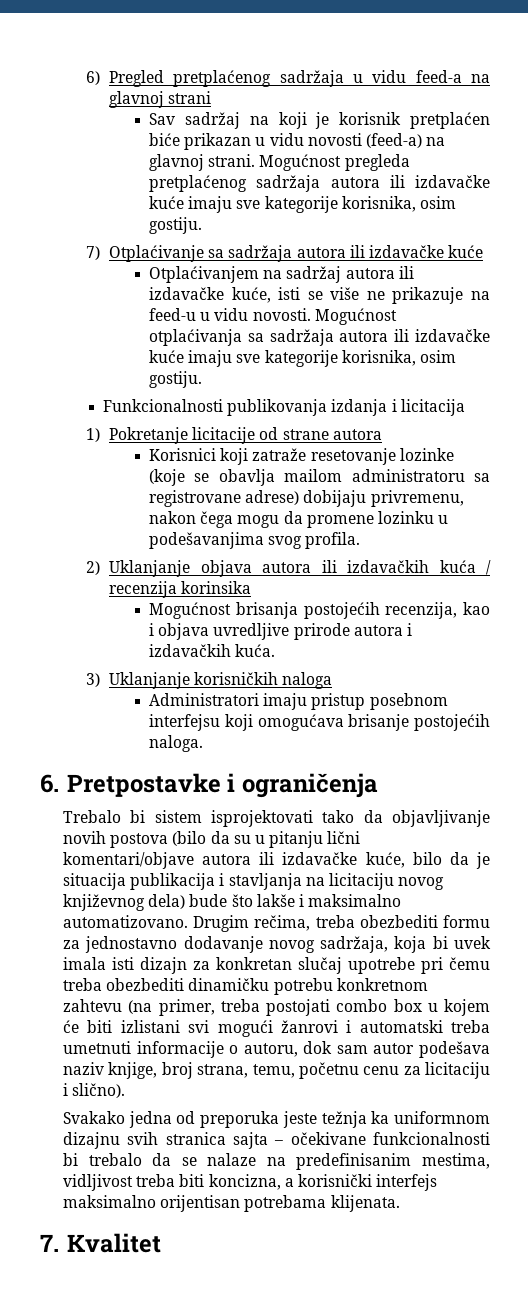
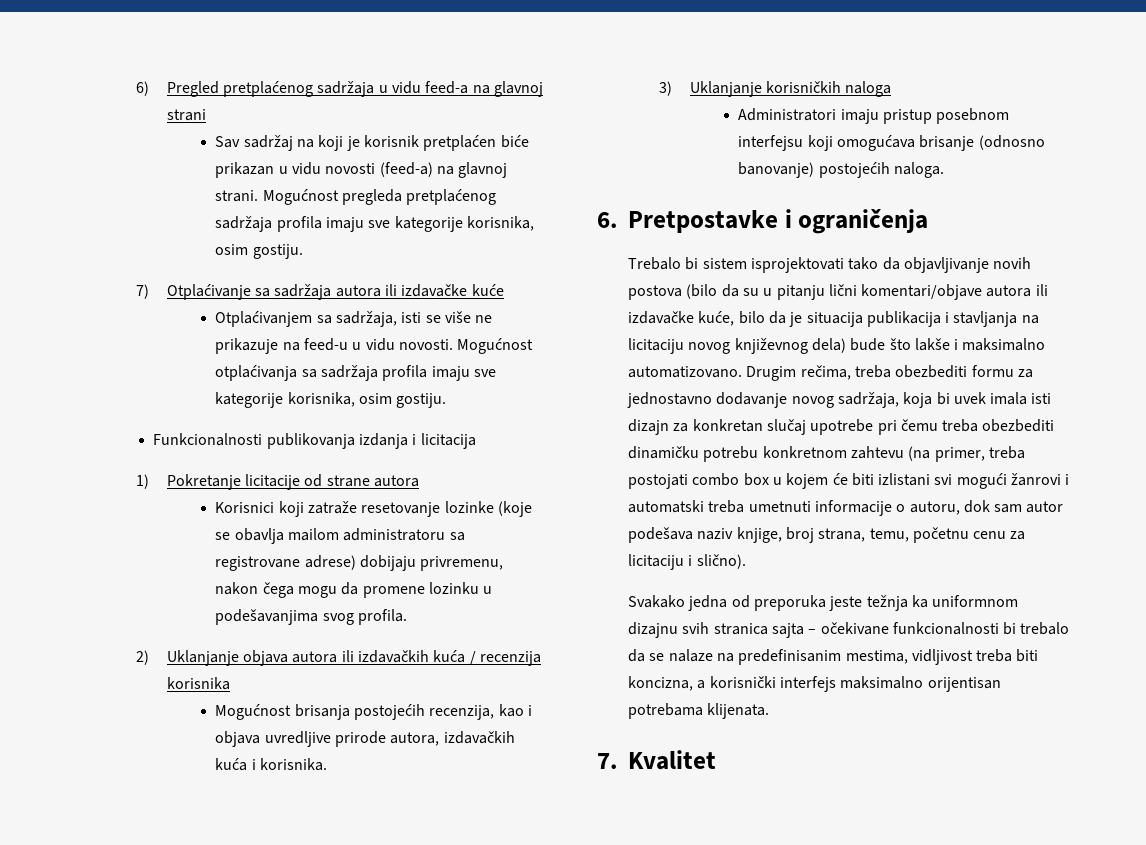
- Mogućnost pregleda pretplaćenog sadržaja autora ili izdavačke kuće imaju sve kategorije korisnika, osim gostiju.
+ Mogućnost pregleda pretplaćenog sadržaja profila imaju sve kategorije korisnika, osim gostiju.
- Otplaćivanjem na sadržaj autora ili izdavačke kuće, isti se više ne prikazuje na feed-u u vidu novosti.
+ Otplaćivanjem sa sadržaja, isti se više ne prikazuje na feed-u u vidu novosti.
- Mogućnost otplaćivanja sa sadržaja autora ili izdavačke kuće imaju sve kategorije korisnika, osim gostiju.
+ Mogućnost otplaćivanja sa sadržaja profila imaju sve kategorije korisnika, osim gostiju.
- 2) Uklanjanje objava autora ili izdavačkih kuća / recenzija korinsika
+ 2) Uklanjanje objava autora ili izdavačkih kuća / recenzija korisnika
- Mogućnost brisanja postojećih recenzija, kao i objava uvredljive prirode autora i izdavačkih kuća.
+ Mogućnost brisanja postojećih recenzija, kao i objava uvredljive prirode autora, izdavačkih kuća i korisnika.
- Administratori imaju pristup posebnom interfejsu koji omogućava brisanje postojećih naloga.
+ Administratori imaju pristup posebnom interfejsu koji omogućava brisanje (odnosno banovanje) postojećih naloga.

